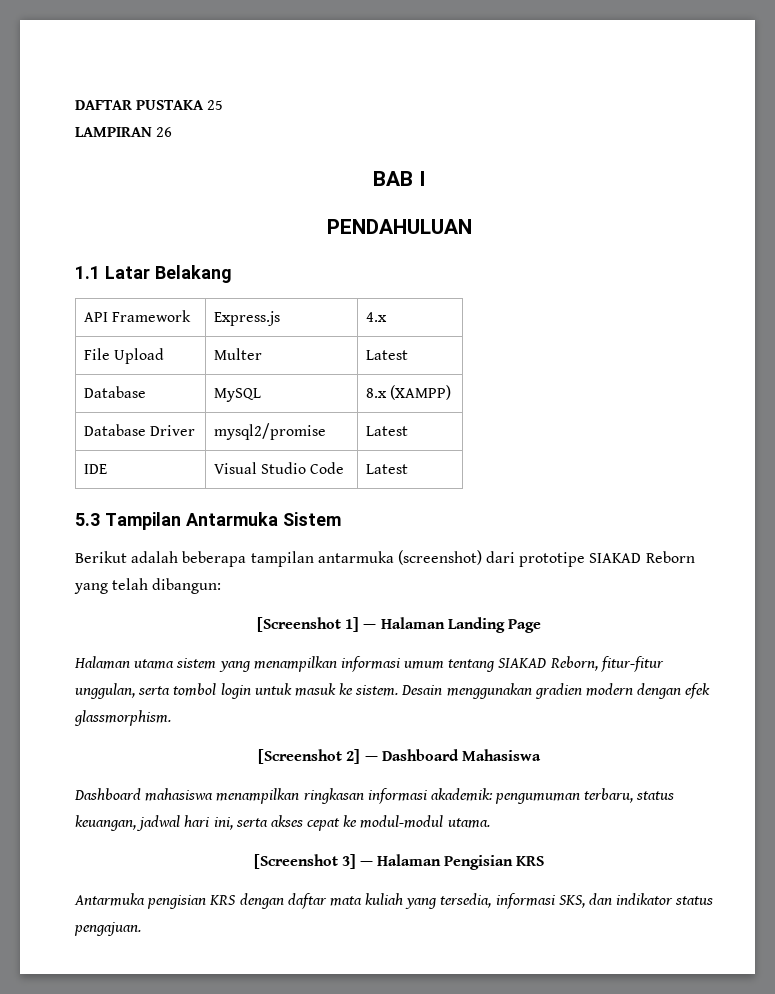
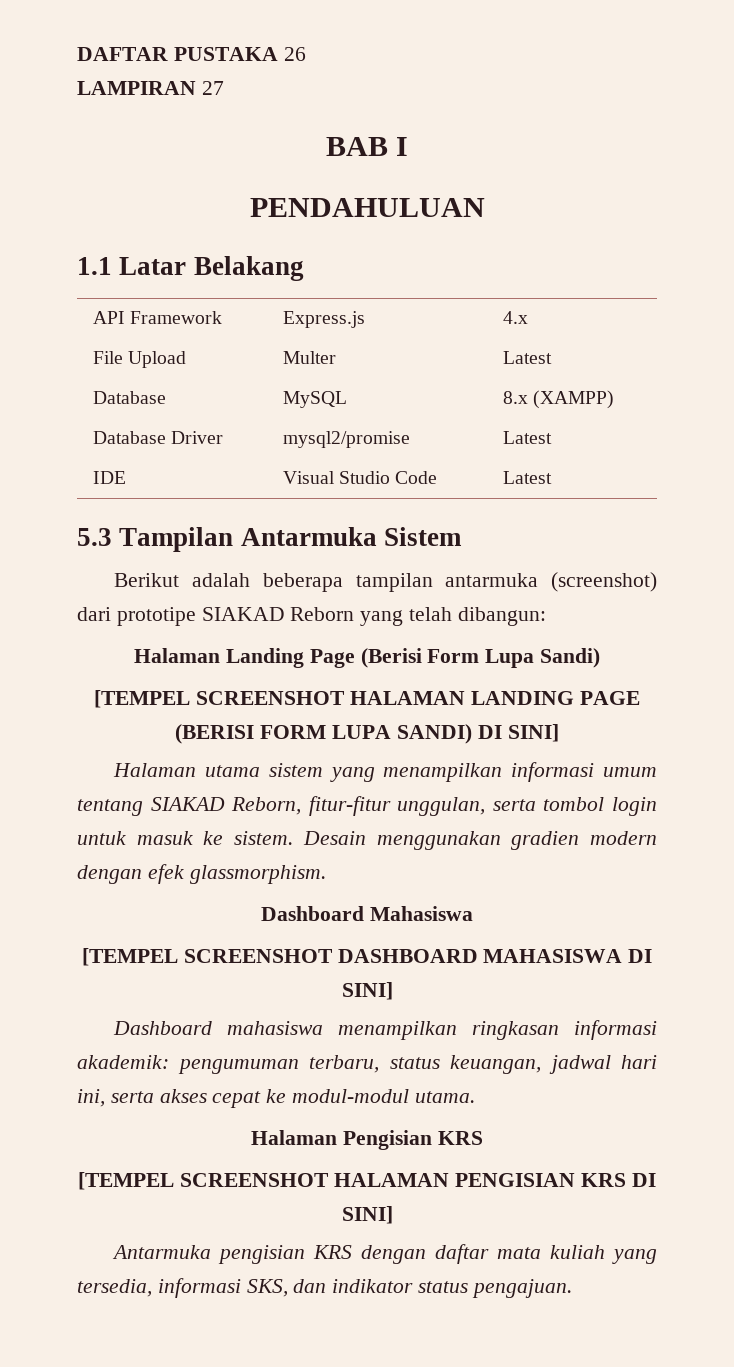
- DAFTAR PUSTAKA 25
+ DAFTAR PUSTAKA 26
- LAMPIRAN 26
+ LAMPIRAN 27
- [Screenshot 1] — Halaman Landing Page
+ Halaman Landing Page (Berisi Form Lupa Sandi)
+ [TEMPEL SCREENSHOT HALAMAN LANDING PAGE (BERISI FORM LUPA SANDI) DI SINI]
- [Screenshot 2] — Dashboard Mahasiswa
+ Dashboard Mahasiswa
+ [TEMPEL SCREENSHOT DASHBOARD MAHASISWA DI SINI]
- [Screenshot 3] — Halaman Pengisian KRS
+ Halaman Pengisian KRS
+ [TEMPEL SCREENSHOT HALAMAN PENGISIAN KRS DI SINI]

